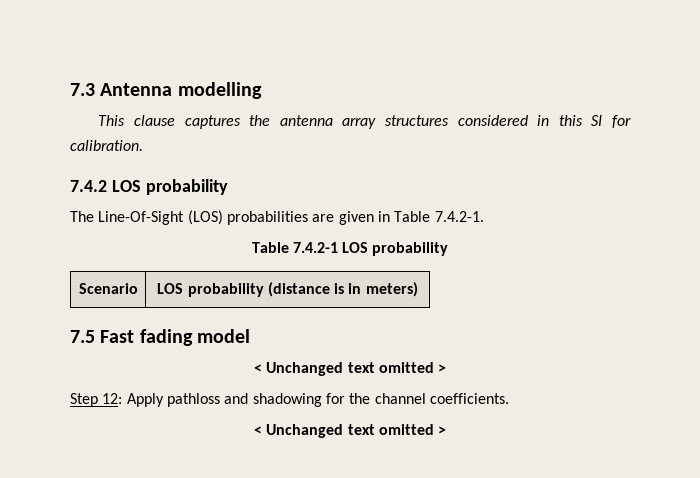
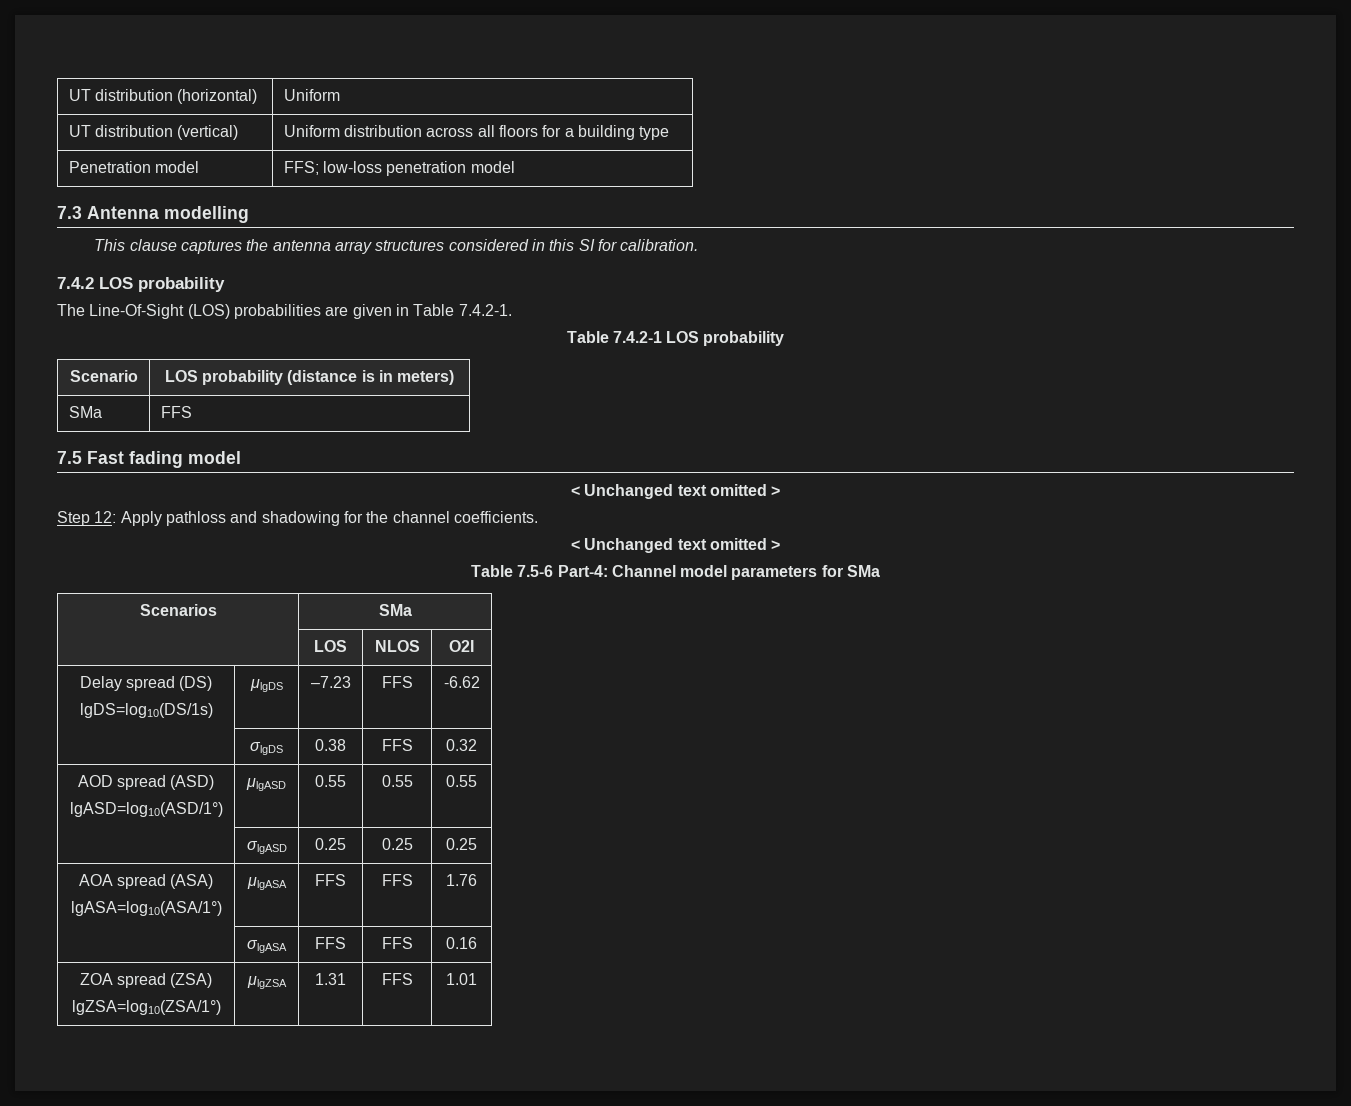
+ UT distribution (horizontal) | Uniform
+ UT distribution (vertical) | Uniform distribution across all floors for a building type
+ Penetration model | FFS; low-loss penetration model
+ SMa | FFS
+ Table 7.5-6 Part-4: Channel model parameters for SMa
+ Scenarios | SMa
+ | LOS | NLOS | O2I
+ Delay spread (DS)
+ lgDS=log10(DS/1s) | μlgDS | –7.23 | FFS | -6.62
+ | σlgDS | 0.38 | FFS | 0.32
+ AOD spread (ASD)
+ lgASD=log10(ASD/1°) | μlgASD | 0.55 | 0.55 | 0.55
+ | σlgASD | 0.25 | 0.25 | 0.25
+ AOA spread (ASA)
+ lgASA=log10(ASA/1°) | μlgASA | FFS | FFS | 1.76
+ | σlgASA | FFS | FFS | 0.16
+ ZOA spread (ZSA)
+ lgZSA=log10(ZSA/1°) | μlgZSA | 1.31 | FFS | 1.01

